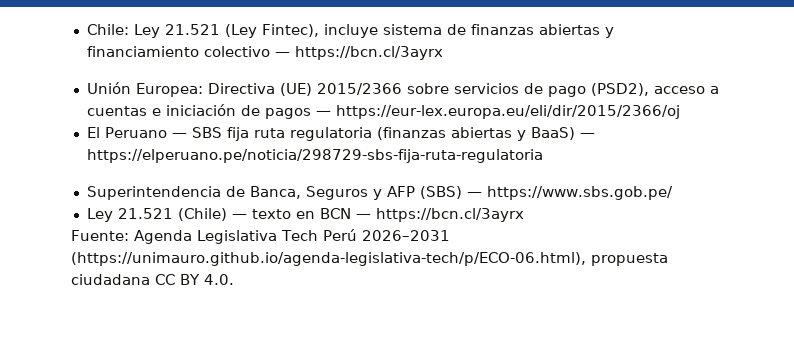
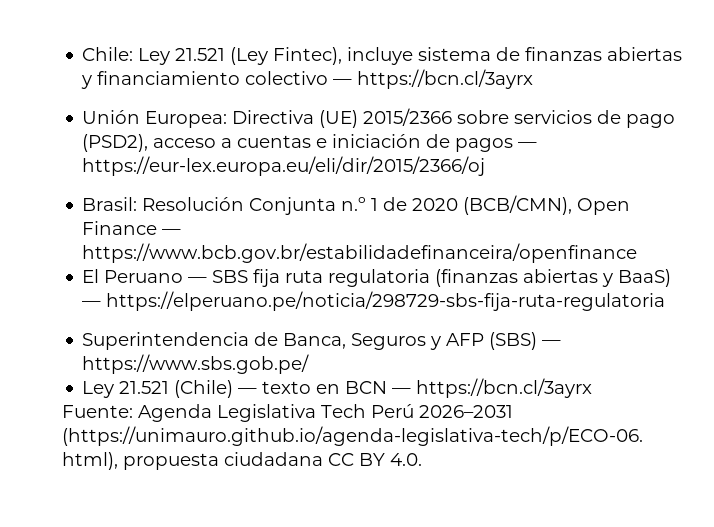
+ Brasil: Resolución Conjunta n.º 1 de 2020 (BCB/CMN), Open Finance — https://www.bcb.gov.br/estabilidadefinanceira/openfinance

